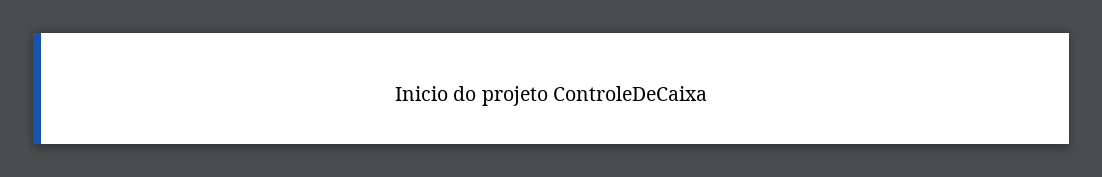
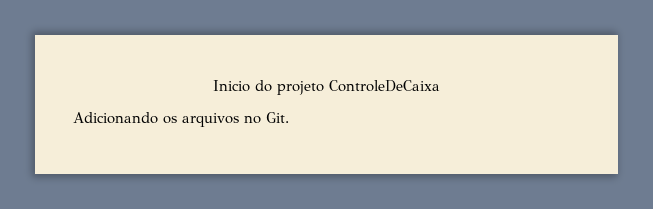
+ Adicionando os arquivos no Git.

